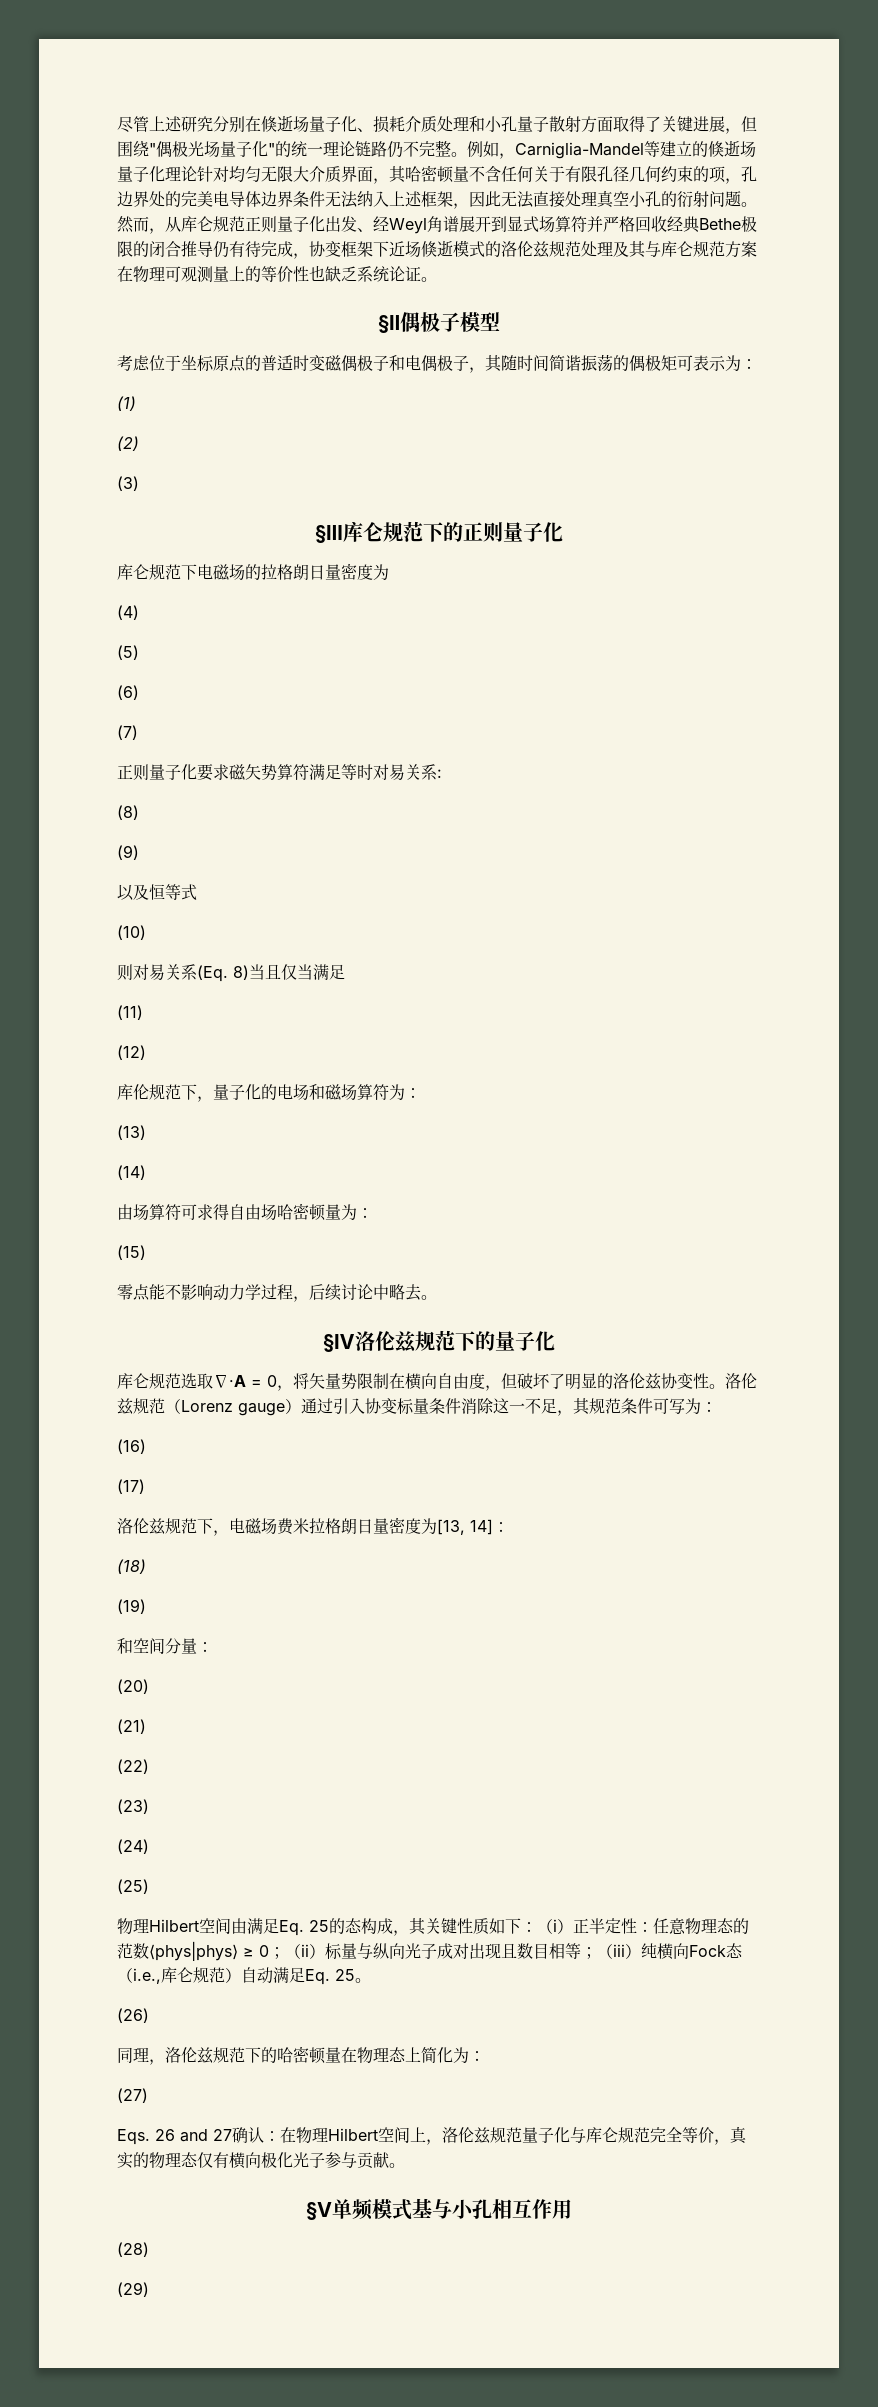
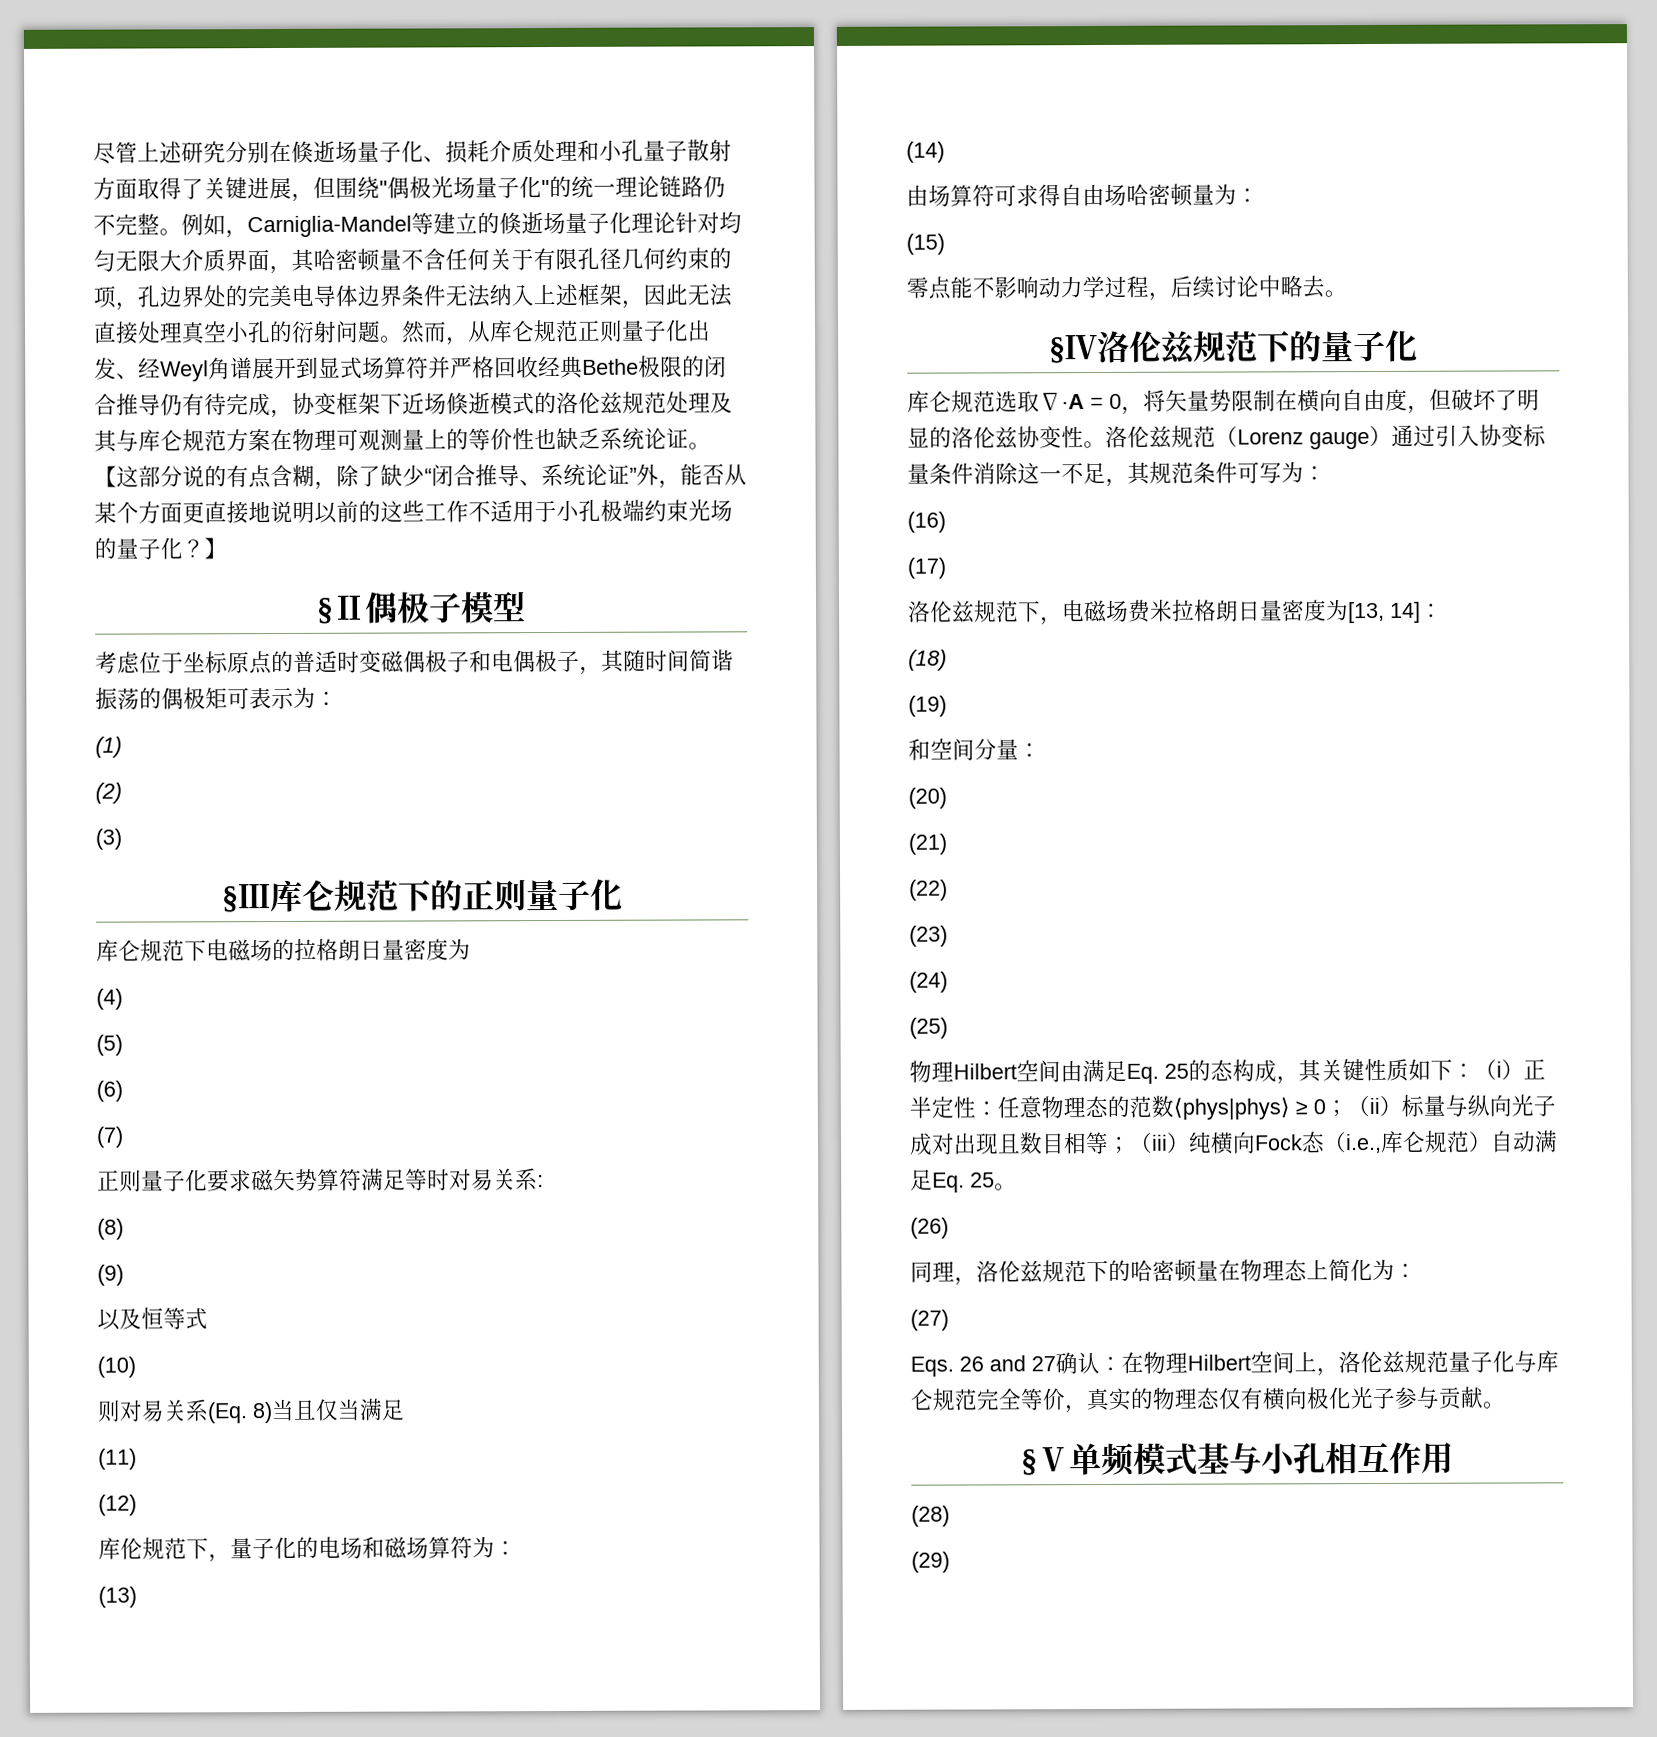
+ 【这部分说的有点含糊，除了缺少“闭合推导、系统论证”外，能否从某个方面更直接地说明以前的这些工作不适用于小孔极端约束光场的量子化？】

